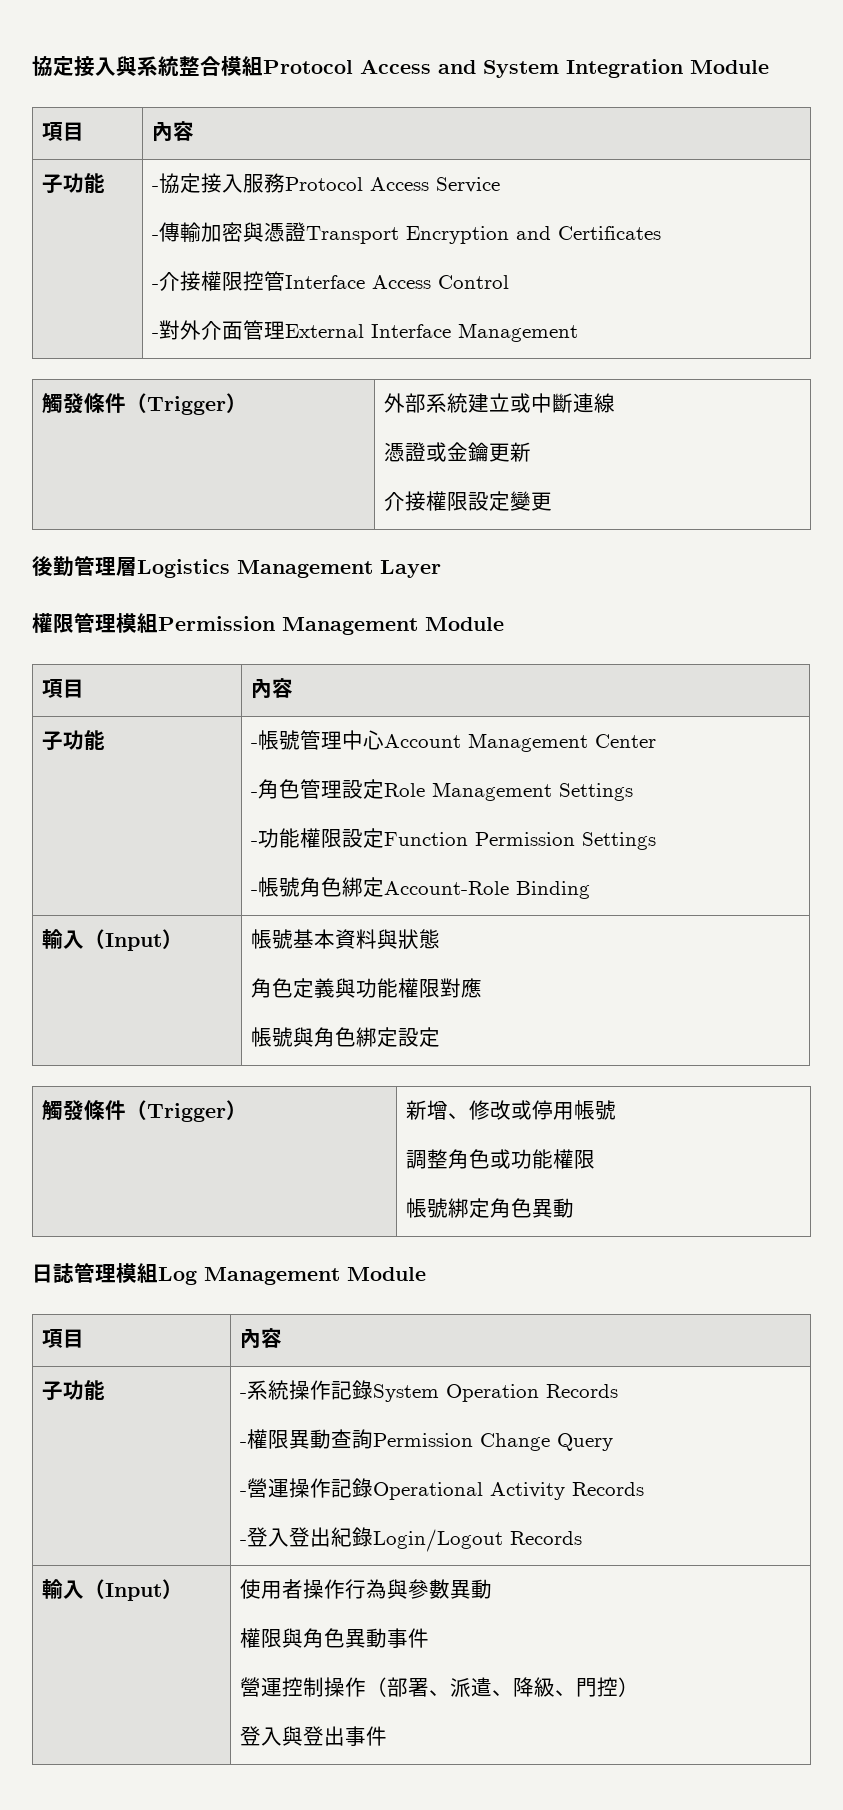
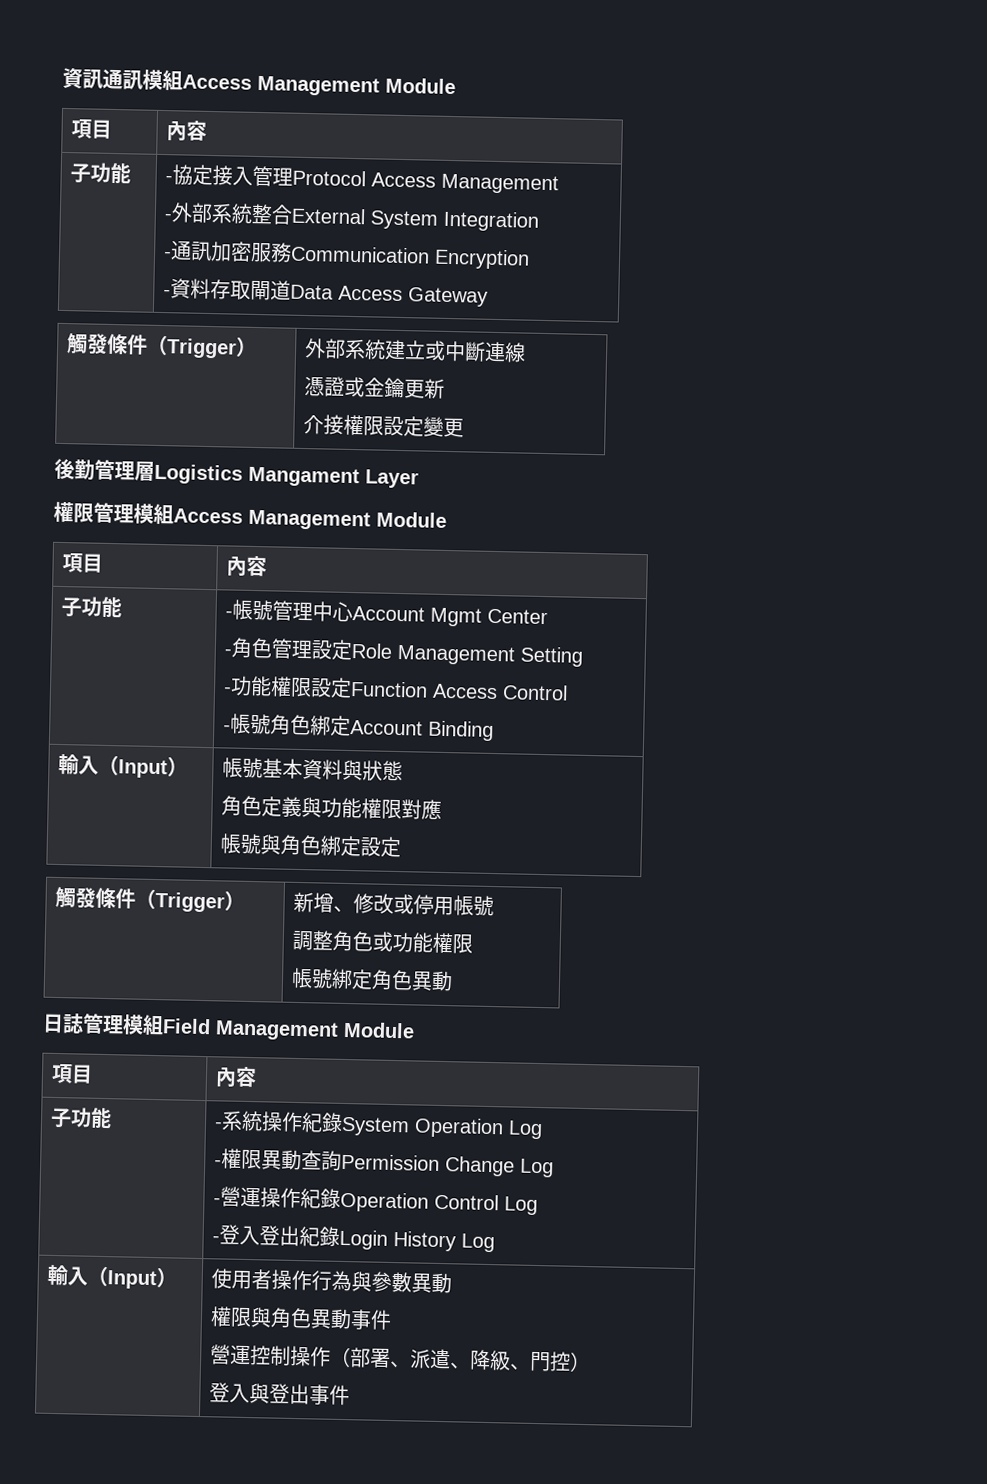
- 協定接入與系統整合模組Protocol Access and System Integration Module
+ 資訊通訊模組Access Management Module
- 子功能 | -協定接入服務Protocol Access Service
- -傳輸加密與憑證Transport Encryption and Certificates
- -介接權限控管Interface Access Control
- -對外介面管理External Interface Management
+ 子功能 | -協定接入管理Protocol Access Management
+ -外部系統整合External System Integration
+ -通訊加密服務Communication Encryption
+ -資料存取閘道Data Access Gateway
- 後勤管理層Logistics Management Layer
+ 後勤管理層Logistics Mangament Layer
- 權限管理模組Permission Management Module
+ 權限管理模組Access Management Module
- 子功能 | -帳號管理中心Account Management Center
- -角色管理設定Role Management Settings
- -功能權限設定Function Permission Settings
- -帳號角色綁定Account-Role Binding
+ 子功能 | -帳號管理中心Account Mgmt Center
+ -角色管理設定Role Management Setting
+ -功能權限設定Function Access Control
+ -帳號角色綁定Account Binding
- 日誌管理模組Log Management Module
+ 日誌管理模組Field Management Module
- 子功能 | -系統操作記錄System Operation Records
- -權限異動查詢Permission Change Query
- -營運操作記錄Operational Activity Records
- -登入登出紀錄Login/Logout Records
+ 子功能 | -系統操作紀錄System Operation Log
+ -權限異動查詢Permission Change Log
+ -營運操作紀錄Operation Control Log
+ -登入登出紀錄Login History Log

